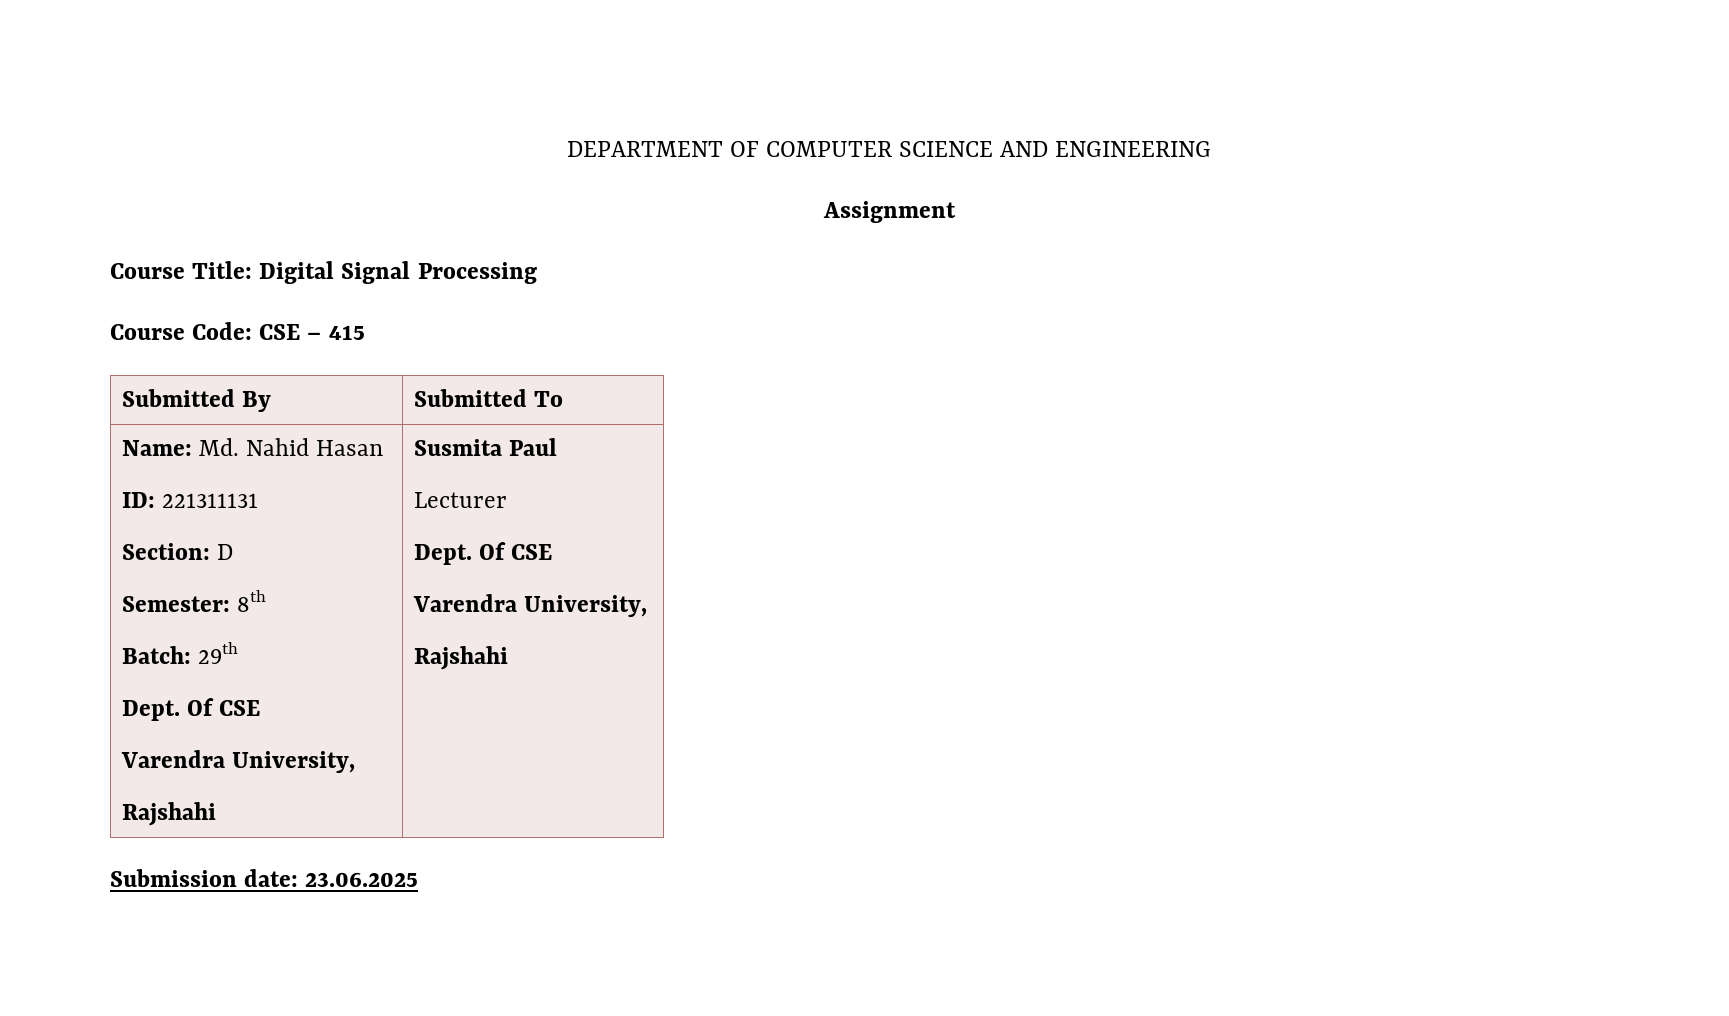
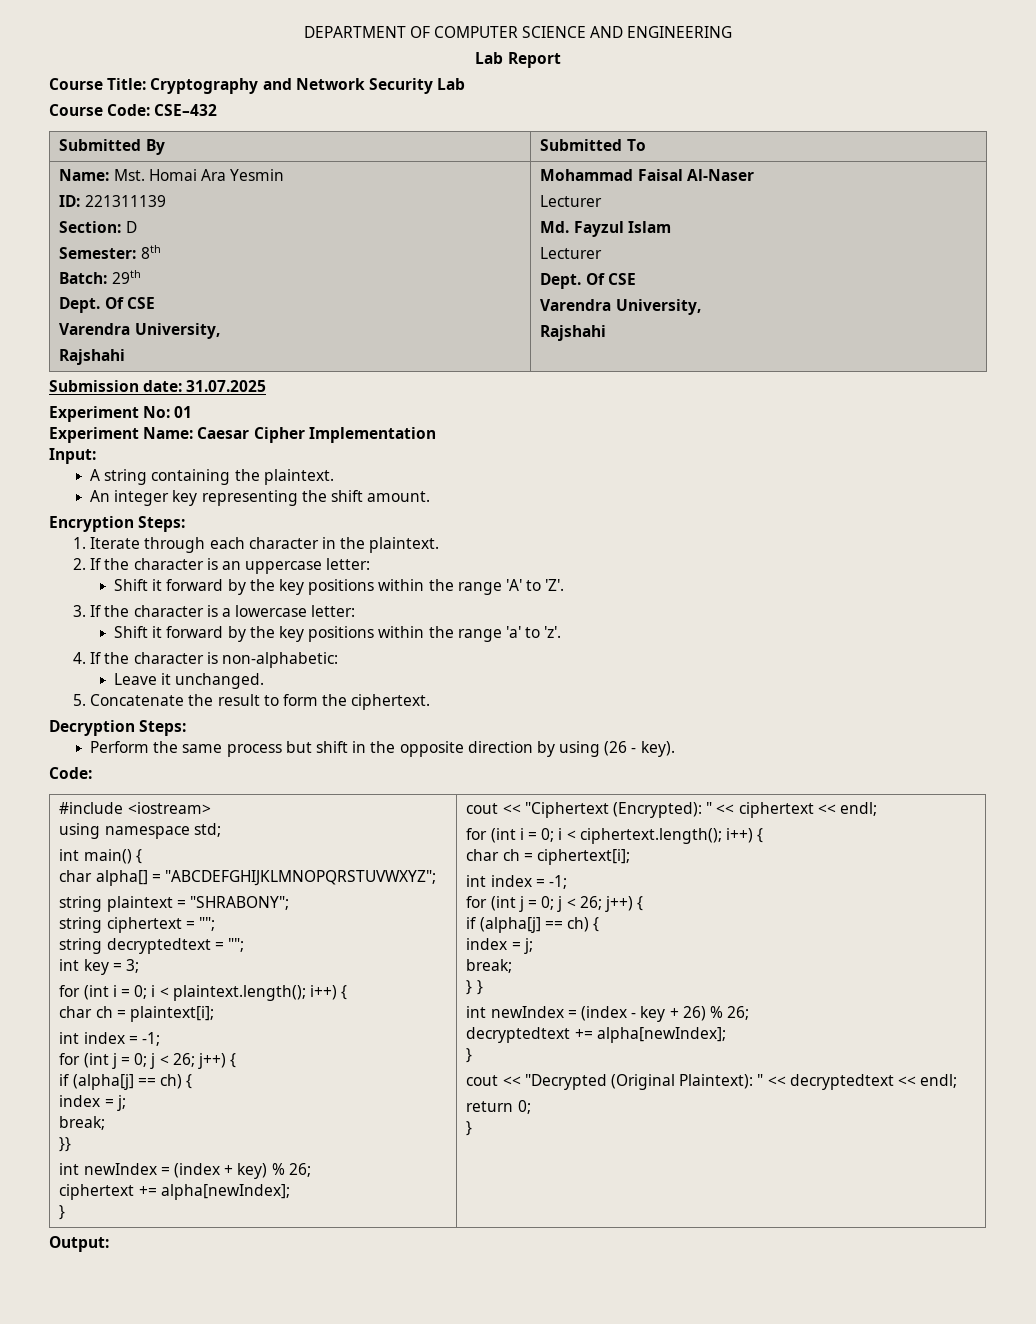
- Assignment
+ Lab Report
- Course Title: Digital Signal Processing
+ Course Title: Cryptography and Network Security Lab
- Course Code: CSE – 415
+ Course Code: CSE–432
- Name: Md. Nahid Hasan
- ID: 221311131
+ Name: Mst. Homai Ara Yesmin
+ ID: 221311139
  Section: D
  Semester: 8th
  Batch: 29th
  Dept. Of CSE
  Varendra University,
- Rajshahi | Susmita Paul
+ Rajshahi | Mohammad Faisal Al-Naser
+ Lecturer
+ Md. Fayzul Islam
- Submission date: 23.06.2025
+ Submission date: 31.07.2025
+ Experiment No: 01
+ Experiment Name: Caesar Cipher Implementation
+ Input:
+ A string containing the plaintext.
+ An integer key representing the shift amount.
+ Encryption Steps:
+ 1. Iterate through each character in the plaintext.
+ 2. If the character is an uppercase letter:
+ Shift it forward by the key positions within the range 'A' to 'Z'.
+ 3. If the character is a lowercase letter:
+ Shift it forward by the key positions within the range 'a' to 'z'.
+ 4. If the character is non-alphabetic:
+ Leave it unchanged.
+ 5. Concatenate the result to form the ciphertext.
+ Decryption Steps:
+ Perform the same process but shift in the opposite direction by using (26 - key).
+ Code:
+ #include <iostream>
+ using namespace std;
+ int main() {
+ char alpha[] = "ABCDEFGHIJKLMNOPQRSTUVWXYZ";
+ string plaintext = "SHRABONY";
+ string ciphertext = "";
+ string decryptedtext = "";
+ int key = 3;
+ for (int i = 0; i < plaintext.length(); i++) {
+ char ch = plaintext[i];
+ int index = -1;
+ for (int j = 0; j < 26; j++) {
+ if (alpha[j] == ch) {
+ index = j;
+ break;
+ }}
+ int newIndex = (index + key) % 26;
+ ciphertext += alpha[newIndex];
+ } | cout << "Ciphertext (Encrypted): " << ciphertext << endl;
+ for (int i = 0; i < ciphertext.length(); i++) {
+ char ch = ciphertext[i];
+ int index = -1;
+ for (int j = 0; j < 26; j++) {
+ if (alpha[j] == ch) {
+ index = j;
+ break;
+ } }
+ int newIndex = (index - key + 26) % 26;
+ decryptedtext += alpha[newIndex];
+ }
+ cout << "Decrypted (Original Plaintext): " << decryptedtext << endl;
+ return 0;
+ }
+ Output:

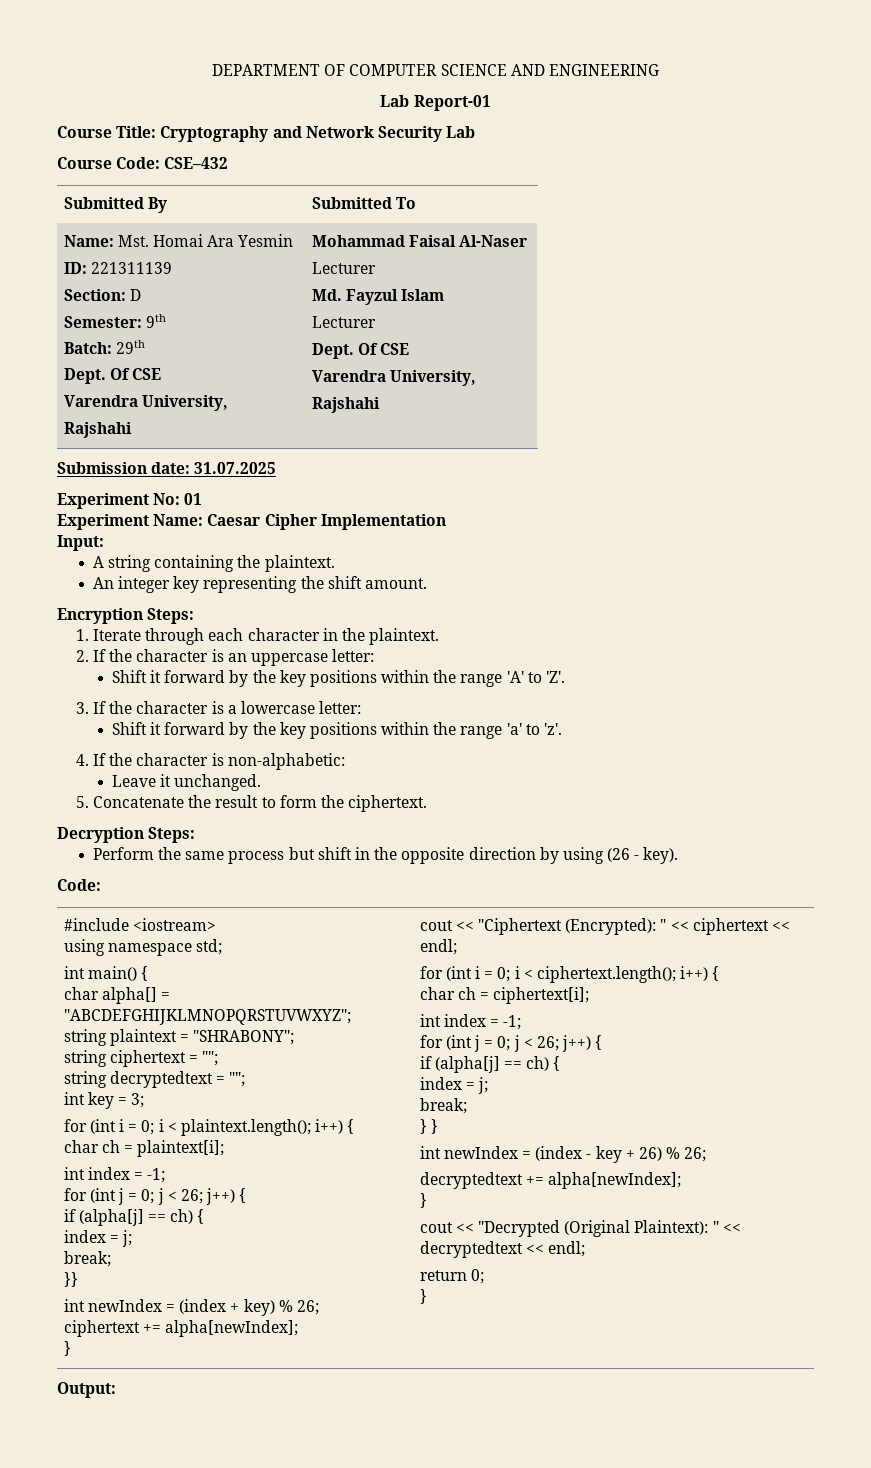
- Lab Report
+ Lab Report-01
  Name: Mst. Homai Ara Yesmin
  ID: 221311139
  Section: D
- Semester: 8th
+ Semester: 9th

